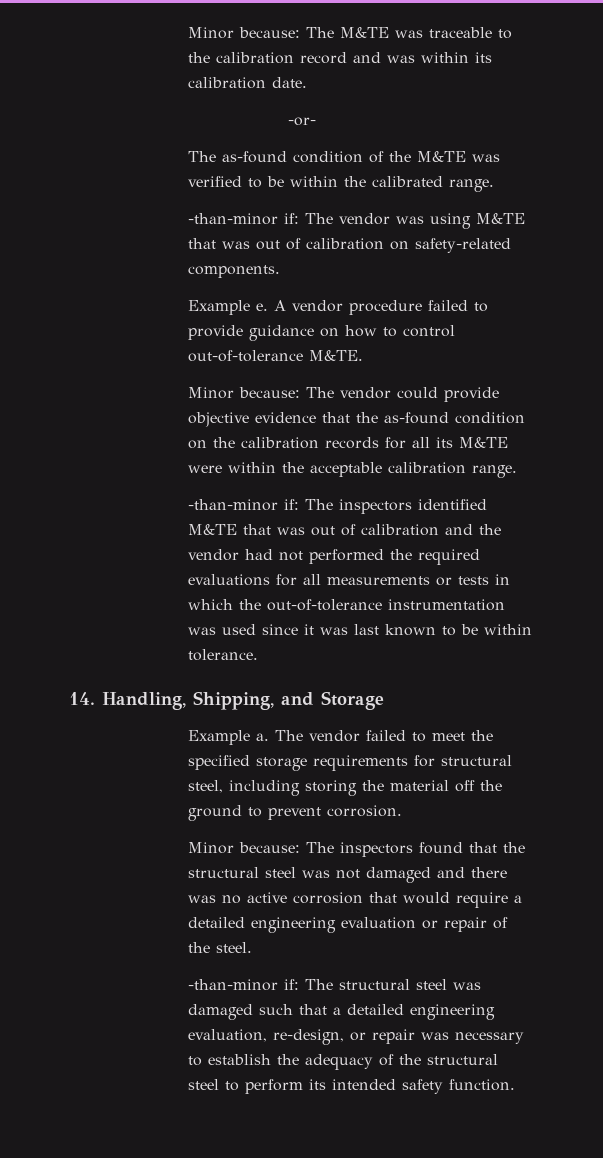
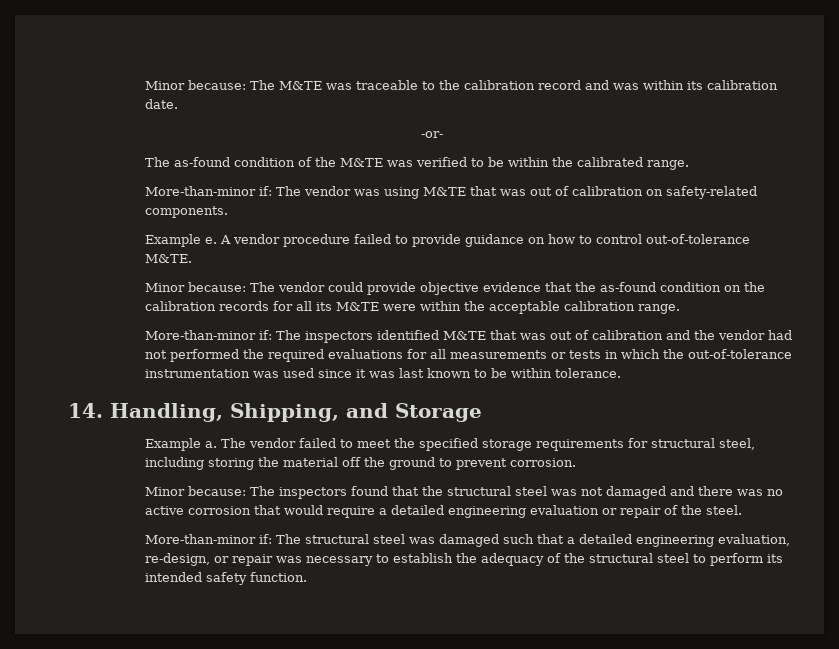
- -than-minor if: The vendor was using M&TE that was out of calibration on safety-related components.
+ More-than-minor if: The vendor was using M&TE that was out of calibration on safety-related components.
- -than-minor if: The inspectors identified M&TE that was out of calibration and the vendor had not performed the required evaluations for all measurements or tests in which the out-of-tolerance instrumentation was used since it was last known to be within tolerance.
+ More-than-minor if: The inspectors identified M&TE that was out of calibration and the vendor had not performed the required evaluations for all measurements or tests in which the out-of-tolerance instrumentation was used since it was last known to be within tolerance.
- -than-minor if: The structural steel was damaged such that a detailed engineering evaluation, re-design, or repair was necessary to establish the adequacy of the structural steel to perform its intended safety function.
+ More-than-minor if: The structural steel was damaged such that a detailed engineering evaluation, re-design, or repair was necessary to establish the adequacy of the structural steel to perform its intended safety function.

